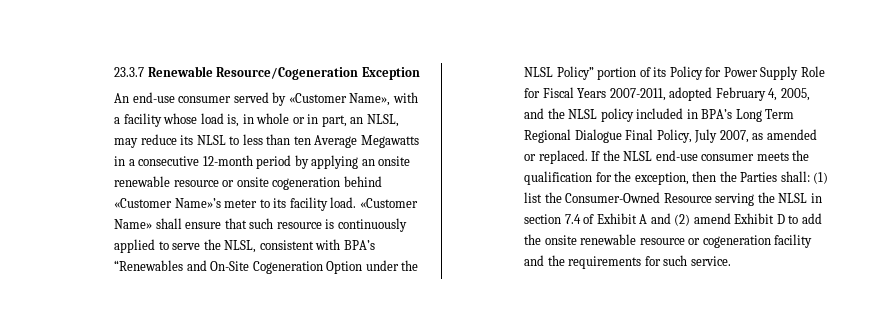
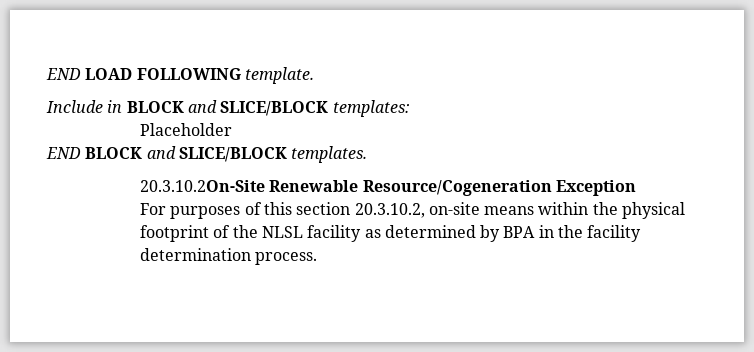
- 23.3.7 Renewable Resource/Cogeneration Exception
- An end-use consumer served by «Customer Name», with a facility whose load is, in whole or in part, an NLSL, may reduce its NLSL to less than ten Average Megawatts in a consecutive 12-month period by applying an onsite renewable resource or onsite cogeneration behind «Customer Name»’s meter to its facility load. «Customer Name» shall ensure that such resource is continuously applied to serve the NLSL, consistent with BPA’s “Renewables and On-Site Cogeneration Option under the NLSL Policy” portion of its Policy for Power Supply Role for Fiscal Years 2007-2011, adopted February 4, 2005, and the NLSL policy included in BPA’s Long Term Regional Dialogue Final Policy, July 2007, as amended or replaced. If the NLSL end-use consumer meets the qualification for the exception, then the Parties shall: (1) list the Consumer-Owned Resource serving the NLSL in section 7.4 of Exhibit A and (2) amend Exhibit D to add the onsite renewable resource or cogeneration facility and the requirements for such service.
+ END LOAD FOLLOWING template.
+ Include in BLOCK and SLICE/BLOCK templates:
+ Placeholder
+ END BLOCK and SLICE/BLOCK templates.
+ 20.3.10.2On-Site Renewable Resource/Cogeneration Exception
+ For purposes of this section 20.3.10.2, on-site means within the physical footprint of the NLSL facility as determined by BPA in the facility determination process.

